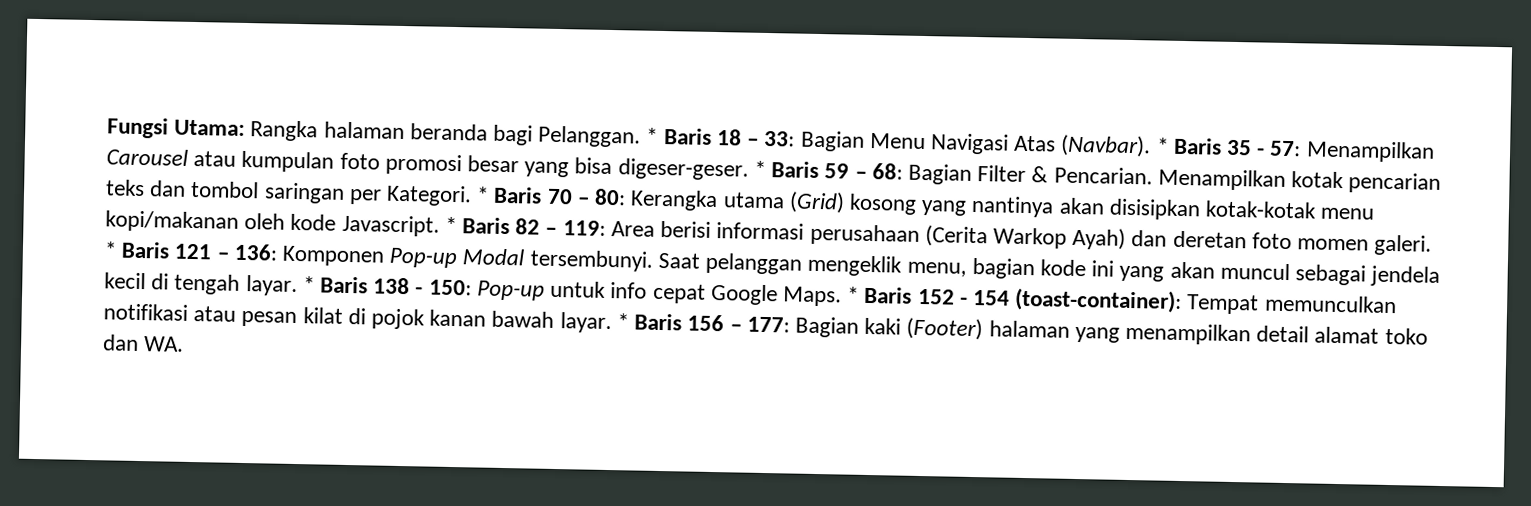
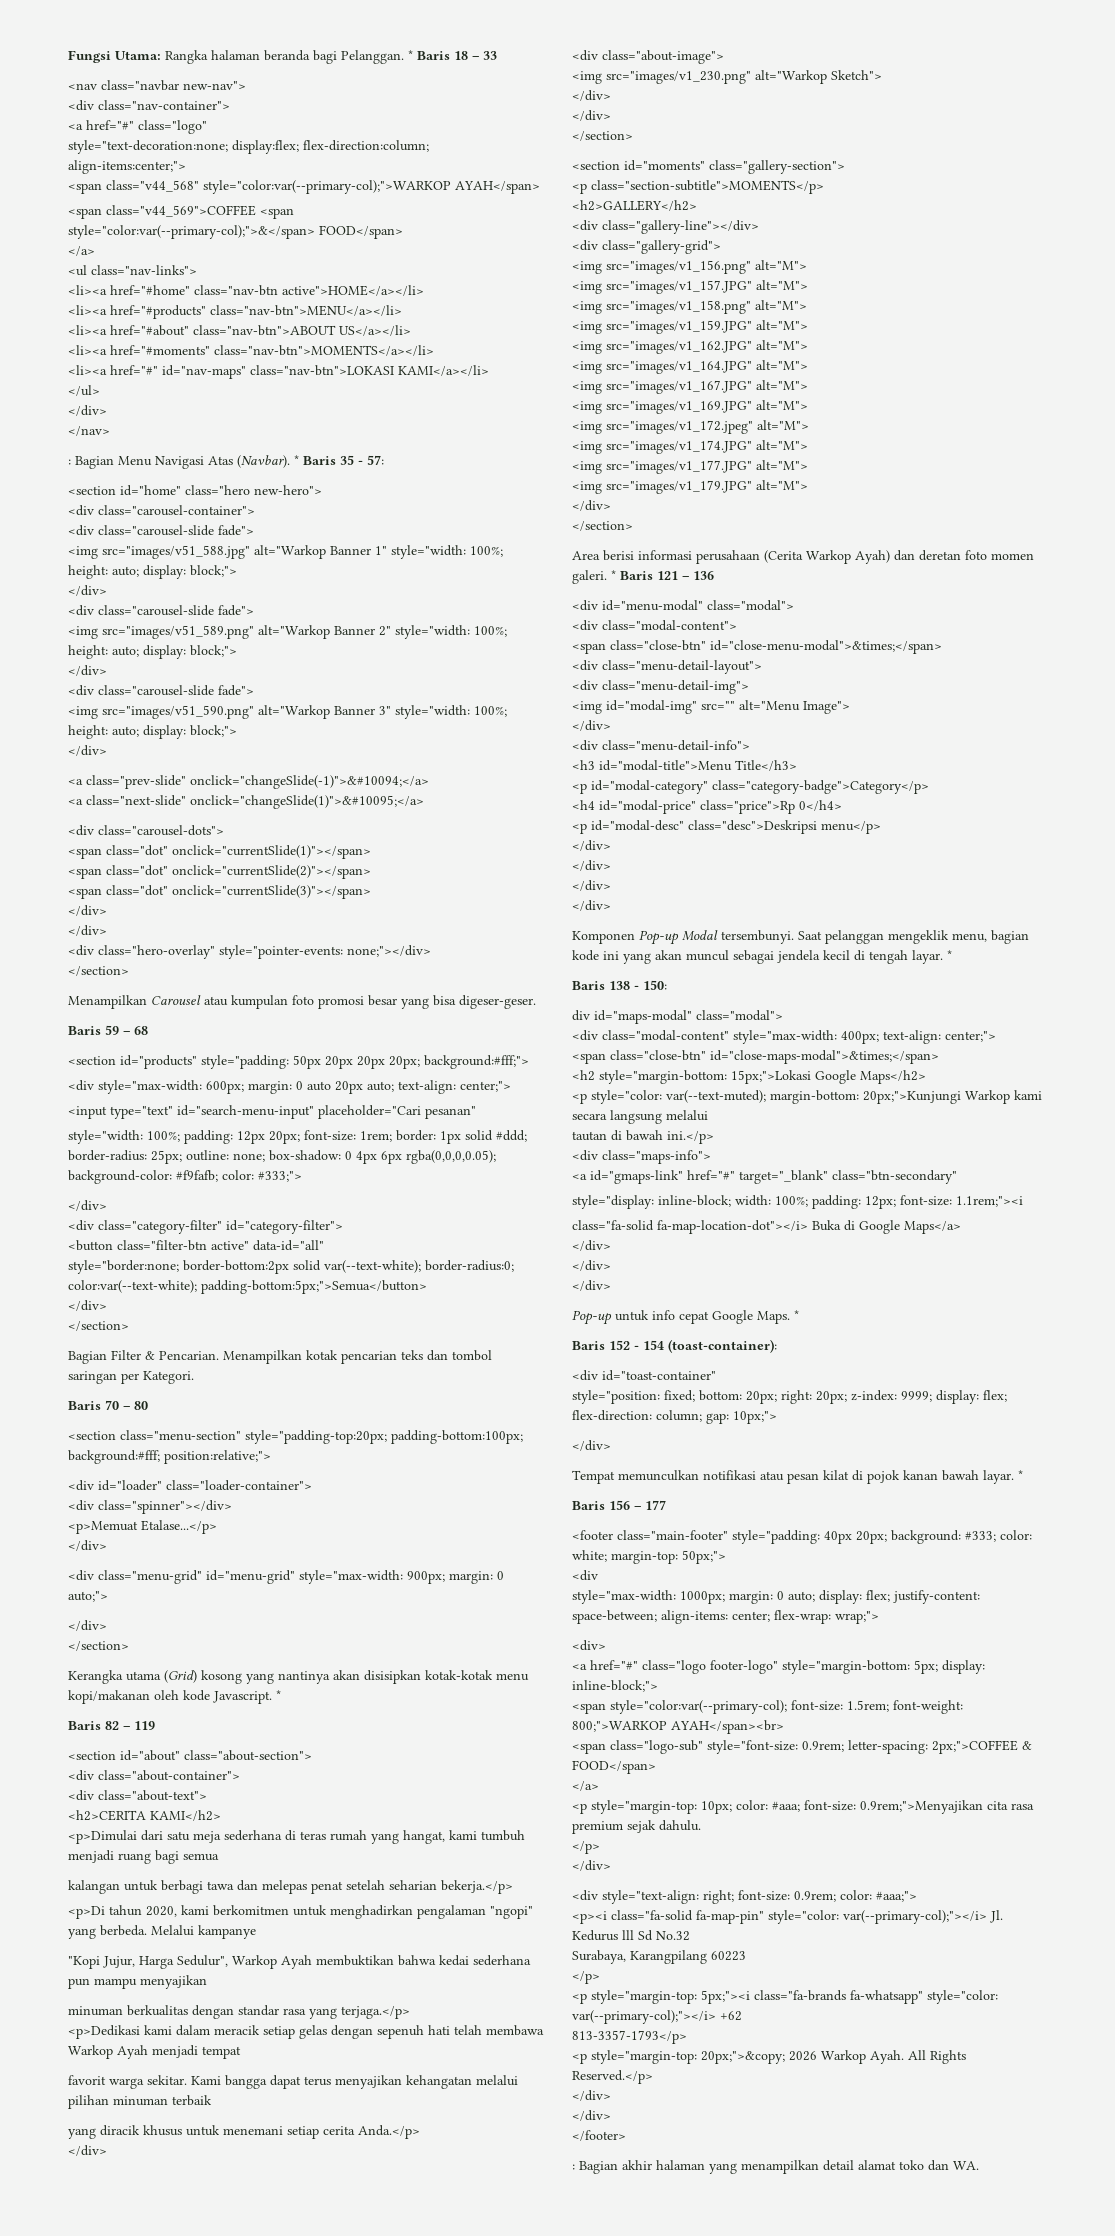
- * Baris 18 – 33: Bagian Menu Navigasi Atas (Navbar).
+ * Baris 18 – 33
+ <nav class="navbar new-nav">
+ <div class="nav-container">
+ <a href="#" class="logo"
+ style="text-decoration:none; display:flex; flex-direction:column; align-items:center;">
+ <span class="v44_568" style="color:var(--primary-col);">WARKOP AYAH</span>
+ <span class="v44_569">COFFEE <span style="color:var(--primary-col);">&</span> FOOD</span>
+ </a>
+ <ul class="nav-links">
+ <li><a href="#home" class="nav-btn active">HOME</a></li>
+ <li><a href="#products" class="nav-btn">MENU</a></li>
+ <li><a href="#about" class="nav-btn">ABOUT US</a></li>
+ <li><a href="#moments" class="nav-btn">MOMENTS</a></li>
+ <li><a href="#" id="nav-maps" class="nav-btn">LOKASI KAMI</a></li>
+ </ul>
+ </div>
+ </nav>
+ : Bagian Menu Navigasi Atas (Navbar).
- * Baris 35 - 57: Menampilkan Carousel atau kumpulan foto promosi besar yang bisa digeser-geser. * Baris 59 – 68: Bagian Filter & Pencarian.
+ * Baris 35 - 57:
+ <section id="home" class="hero new-hero">
+ <div class="carousel-container">
+ <div class="carousel-slide fade">
+ <img src="images/v51_588.jpg" alt="Warkop Banner 1" style="width: 100%; height: auto; display: block;">
+ </div>
+ <div class="carousel-slide fade">
+ <img src="images/v51_589.png" alt="Warkop Banner 2" style="width: 100%; height: auto; display: block;">
+ </div>
+ <div class="carousel-slide fade">
+ <img src="images/v51_590.png" alt="Warkop Banner 3" style="width: 100%; height: auto; display: block;">
+ </div>
+ <a class="prev-slide" onclick="changeSlide(-1)">&#10094;</a>
+ <a class="next-slide" onclick="changeSlide(1)">&#10095;</a>
+ <div class="carousel-dots">
+ <span class="dot" onclick="currentSlide(1)"></span>
+ <span class="dot" onclick="currentSlide(2)"></span>
+ <span class="dot" onclick="currentSlide(3)"></span>
+ </div>
+ </div>
+ <div class="hero-overlay" style="pointer-events: none;"></div>
+ </section>
+ Menampilkan Carousel atau kumpulan foto promosi besar yang bisa digeser-geser.
+ Baris 59 – 68
+ <section id="products" style="padding: 50px 20px 20px 20px; background:#fff;">
+ <div style="max-width: 600px; margin: 0 auto 20px auto; text-align: center;">
+ <input type="text" id="search-menu-input" placeholder="Cari pesanan"
+ style="width: 100%; padding: 12px 20px; font-size: 1rem; border: 1px solid #ddd; border-radius: 25px; outline: none; box-shadow: 0 4px 6px rgba(0,0,0,0.05); background-color: #f9fafb; color: #333;">
+ </div>
+ <div class="category-filter" id="category-filter">
+ <button class="filter-btn active" data-id="all"
+ style="border:none; border-bottom:2px solid var(--text-white); border-radius:0; color:var(--text-white); padding-bottom:5px;">Semua</button>
+ </div>
+ </section>
+ Bagian Filter & Pencarian.
- Menampilkan kotak pencarian teks dan tombol saringan per Kategori. * Baris 70 – 80: Kerangka utama (Grid) kosong yang nantinya akan disisipkan kotak-kotak menu kopi/makanan oleh kode Javascript. * Baris 82 – 119: Area berisi informasi perusahaan (Cerita Warkop Ayah) dan deretan foto momen galeri.
+ Menampilkan kotak pencarian teks dan tombol saringan per Kategori.
+ Baris 70 – 80
+ <section class="menu-section" style="padding-top:20px; padding-bottom:100px; background:#fff; position:relative;">
+ <div id="loader" class="loader-container">
+ <div class="spinner"></div>
+ <p>Memuat Etalase...</p>
+ </div>
+ <div class="menu-grid" id="menu-grid" style="max-width: 900px; margin: 0 auto;">
+ </div>
+ </section>
+ Kerangka utama (Grid) kosong yang nantinya akan disisipkan kotak-kotak menu kopi/makanan oleh kode Javascript. *
+ Baris 82 – 119
+ <section id="about" class="about-section">
+ <div class="about-container">
+ <div class="about-text">
+ <h2>CERITA KAMI</h2>
+ <p>Dimulai dari satu meja sederhana di teras rumah yang hangat, kami tumbuh menjadi ruang bagi semua
+ kalangan untuk berbagi tawa dan melepas penat setelah seharian bekerja.</p>
+ <p>Di tahun 2020, kami berkomitmen untuk menghadirkan pengalaman "ngopi" yang berbeda. Melalui kampanye
+ "Kopi Jujur, Harga Sedulur", Warkop Ayah membuktikan bahwa kedai sederhana pun mampu menyajikan
+ minuman berkualitas dengan standar rasa yang terjaga.</p>
+ <p>Dedikasi kami dalam meracik setiap gelas dengan sepenuh hati telah membawa Warkop Ayah menjadi tempat
+ favorit warga sekitar. Kami bangga dapat terus menyajikan kehangatan melalui pilihan minuman terbaik
+ yang diracik khusus untuk menemani setiap cerita Anda.</p>
+ </div>
+ <div class="about-image">
+ <img src="images/v1_230.png" alt="Warkop Sketch">
+ </div>
+ </div>
+ </section>
+ <section id="moments" class="gallery-section">
+ <p class="section-subtitle">MOMENTS</p>
+ <h2>GALLERY</h2>
+ <div class="gallery-line"></div>
+ <div class="gallery-grid">
+ <img src="images/v1_156.png" alt="M">
+ <img src="images/v1_157.JPG" alt="M">
+ <img src="images/v1_158.png" alt="M">
+ <img src="images/v1_159.JPG" alt="M">
+ <img src="images/v1_162.JPG" alt="M">
+ <img src="images/v1_164.JPG" alt="M">
+ <img src="images/v1_167.JPG" alt="M">
+ <img src="images/v1_169.JPG" alt="M">
+ <img src="images/v1_172.jpeg" alt="M">
+ <img src="images/v1_174.JPG" alt="M">
+ <img src="images/v1_177.JPG" alt="M">
+ <img src="images/v1_179.JPG" alt="M">
+ </div>
+ </section>
+ Area berisi informasi perusahaan (Cerita Warkop Ayah) dan deretan foto momen galeri.
- * Baris 121 – 136: Komponen Pop-up Modal tersembunyi.
+ * Baris 121 – 136
+ <div id="menu-modal" class="modal">
+ <div class="modal-content">
+ <span class="close-btn" id="close-menu-modal">&times;</span>
+ <div class="menu-detail-layout">
+ <div class="menu-detail-img">
+ <img id="modal-img" src="" alt="Menu Image">
+ </div>
+ <div class="menu-detail-info">
+ <h3 id="modal-title">Menu Title</h3>
+ <p id="modal-category" class="category-badge">Category</p>
+ <h4 id="modal-price" class="price">Rp 0</h4>
+ <p id="modal-desc" class="desc">Deskripsi menu</p>
+ </div>
+ </div>
+ </div>
+ </div>
+ Komponen Pop-up Modal tersembunyi.
- Saat pelanggan mengeklik menu, bagian kode ini yang akan muncul sebagai jendela kecil di tengah layar. * Baris 138 - 150: Pop-up untuk info cepat Google Maps. * Baris 152 - 154 (toast-container): Tempat memunculkan notifikasi atau pesan kilat di pojok kanan bawah layar. * Baris 156 – 177: Bagian kaki (Footer) halaman yang menampilkan detail alamat toko dan WA.
+ Saat pelanggan mengeklik menu, bagian kode ini yang akan muncul sebagai jendela kecil di tengah layar. *
+ Baris 138 - 150:
+ div id="maps-modal" class="modal">
+ <div class="modal-content" style="max-width: 400px; text-align: center;">
+ <span class="close-btn" id="close-maps-modal">&times;</span>
+ <h2 style="margin-bottom: 15px;">Lokasi Google Maps</h2>
+ <p style="color: var(--text-muted); margin-bottom: 20px;">Kunjungi Warkop kami secara langsung melalui
+ tautan di bawah ini.</p>
+ <div class="maps-info">
+ <a id="gmaps-link" href="#" target="_blank" class="btn-secondary"
+ style="display: inline-block; width: 100%; padding: 12px; font-size: 1.1rem;"><i
+ class="fa-solid fa-map-location-dot"></i> Buka di Google Maps</a>
+ </div>
+ </div>
+ </div>
+ Pop-up untuk info cepat Google Maps. *
+ Baris 152 - 154 (toast-container):
+ <div id="toast-container"
+ style="position: fixed; bottom: 20px; right: 20px; z-index: 9999; display: flex; flex-direction: column; gap: 10px;">
+ </div>
+ Tempat memunculkan notifikasi atau pesan kilat di pojok kanan bawah layar. *
+ Baris 156 – 177
+ <footer class="main-footer" style="padding: 40px 20px; background: #333; color: white; margin-top: 50px;">
+ <div
+ style="max-width: 1000px; margin: 0 auto; display: flex; justify-content: space-between; align-items: center; flex-wrap: wrap;">
+ <div>
+ <a href="#" class="logo footer-logo" style="margin-bottom: 5px; display: inline-block;">
+ <span style="color:var(--primary-col); font-size: 1.5rem; font-weight: 800;">WARKOP AYAH</span><br>
+ <span class="logo-sub" style="font-size: 0.9rem; letter-spacing: 2px;">COFFEE & FOOD</span>
+ </a>
+ <p style="margin-top: 10px; color: #aaa; font-size: 0.9rem;">Menyajikan cita rasa premium sejak dahulu.
+ </p>
+ </div>
+ <div style="text-align: right; font-size: 0.9rem; color: #aaa;">
+ <p><i class="fa-solid fa-map-pin" style="color: var(--primary-col);"></i> Jl. Kedurus lll Sd No.32
+ Surabaya, Karangpilang 60223
+ </p>
+ <p style="margin-top: 5px;"><i class="fa-brands fa-whatsapp" style="color: var(--primary-col);"></i> +62
+ 813-3357-1793</p>
+ <p style="margin-top: 20px;">&copy; 2026 Warkop Ayah. All Rights Reserved.</p>
+ </div>
+ </div>
+ </footer>
+ : Bagian akhir halaman yang menampilkan detail alamat toko dan WA.

